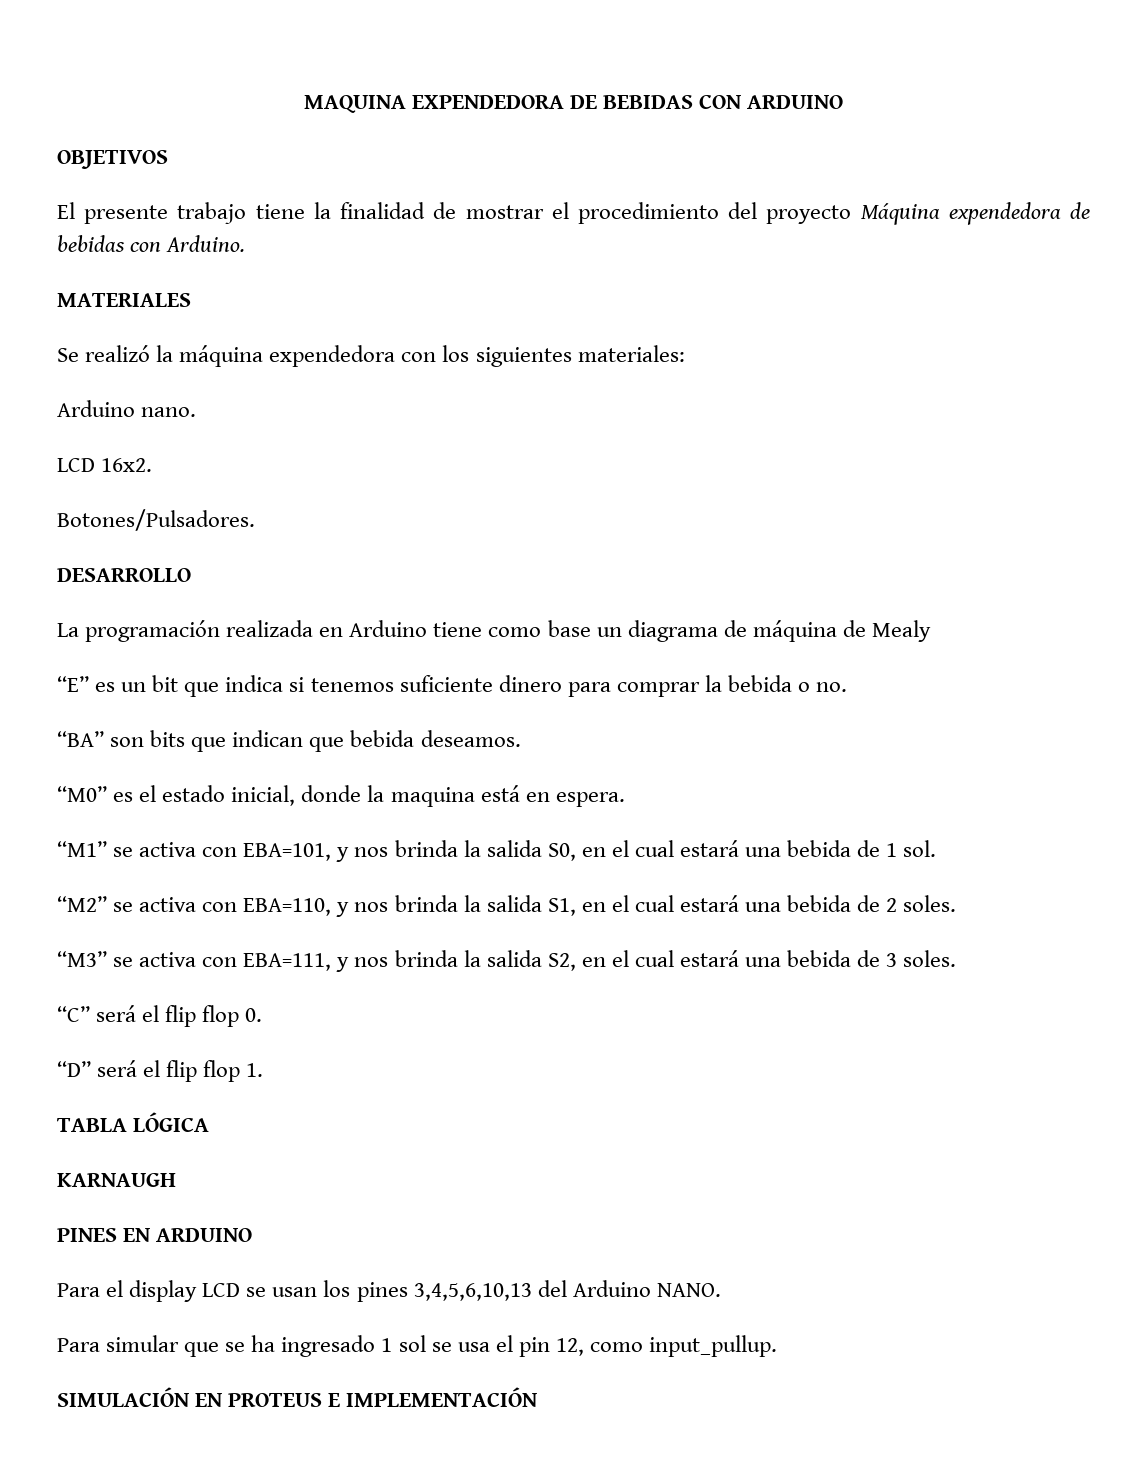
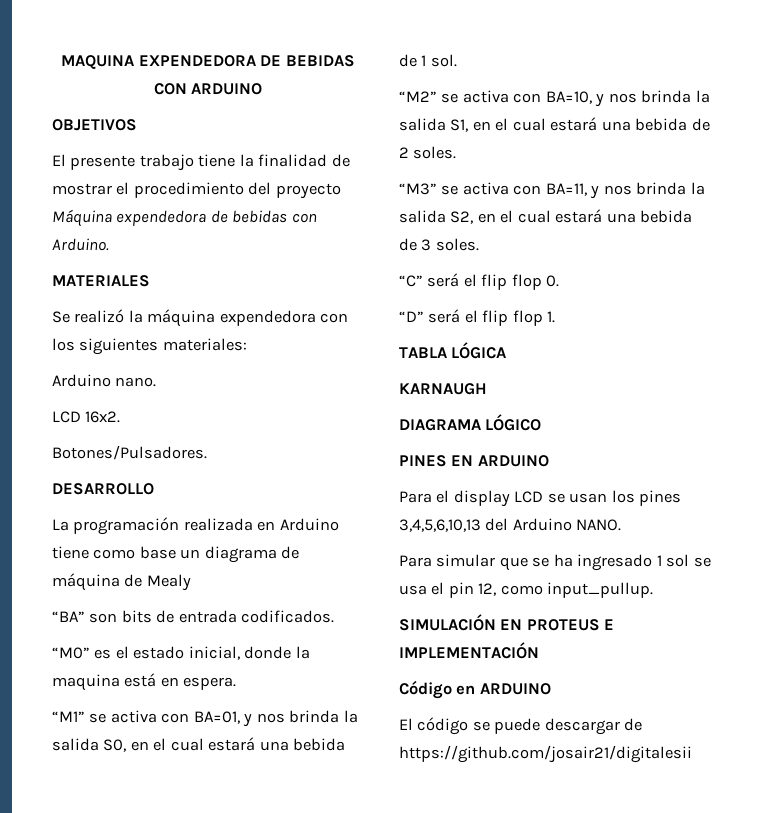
- “E” es un bit que indica si tenemos suficiente dinero para comprar la bebida o no.
- “BA” son bits que indican que bebida deseamos.
+ “BA” son bits de entrada codificados.
- “M1” se activa con EBA=101, y nos brinda la salida S0, en el cual estará una bebida de 1 sol.
+ “M1” se activa con BA=01, y nos brinda la salida S0, en el cual estará una bebida de 1 sol.
- “M2” se activa con EBA=110, y nos brinda la salida S1, en el cual estará una bebida de 2 soles.
+ “M2” se activa con BA=10, y nos brinda la salida S1, en el cual estará una bebida de 2 soles.
- “M3” se activa con EBA=111, y nos brinda la salida S2, en el cual estará una bebida de 3 soles.
+ “M3” se activa con BA=11, y nos brinda la salida S2, en el cual estará una bebida de 3 soles.
+ DIAGRAMA LÓGICO
+ Código en ARDUINO
+ El código se puede descargar de https://github.com/josair21/digitalesii

